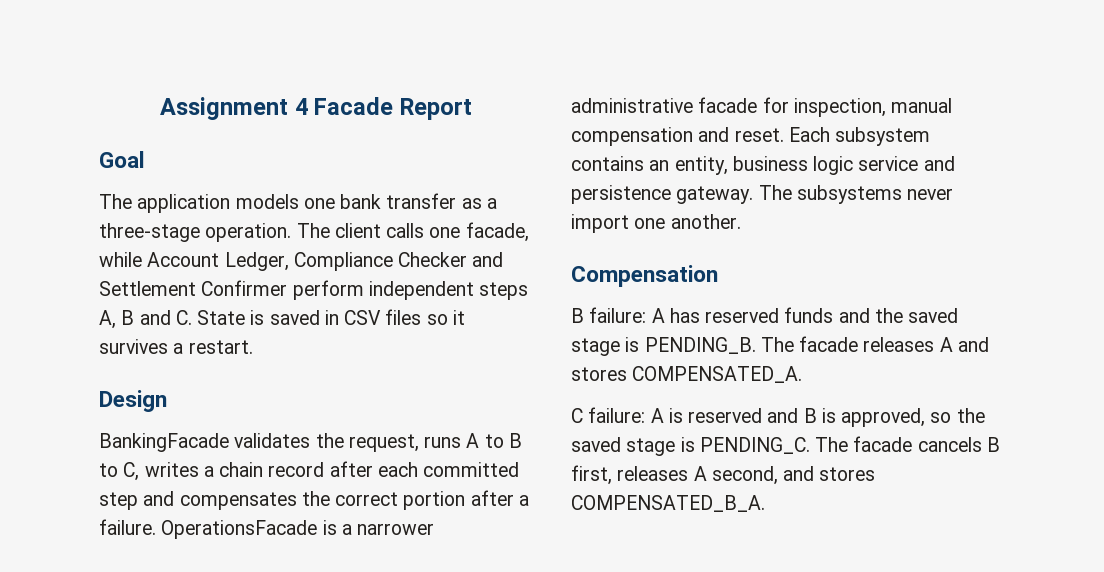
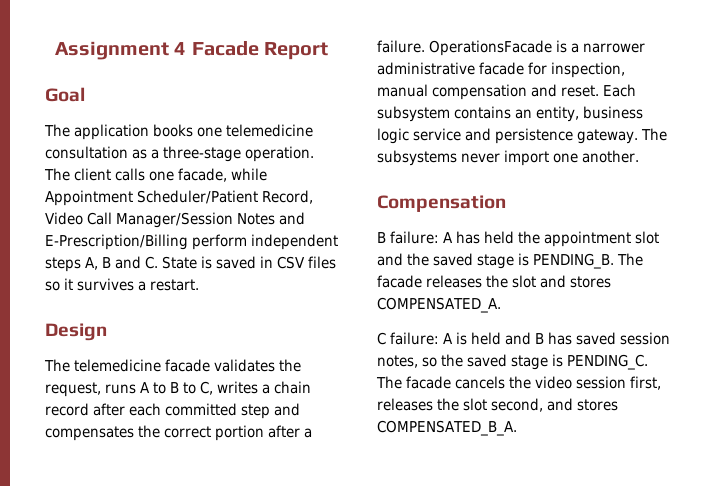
- The application models one bank transfer as a three-stage operation.
+ The application books one telemedicine consultation as a three-stage operation.
- The client calls one facade, while Account Ledger, Compliance Checker and Settlement Confirmer perform independent steps A, B and C. State is saved in CSV files so it survives a restart.
+ The client calls one facade, while Appointment Scheduler/Patient Record, Video Call Manager/Session Notes and E-Prescription/Billing perform independent steps A, B and C. State is saved in CSV files so it survives a restart.
- BankingFacade validates the request, runs A to B to C, writes a chain record after each committed step and compensates the correct portion after a failure.
+ The telemedicine facade validates the request, runs A to B to C, writes a chain record after each committed step and compensates the correct portion after a failure.
- B failure: A has reserved funds and the saved stage is PENDING_B.
+ B failure: A has held the appointment slot and the saved stage is PENDING_B.
- The facade releases A and stores COMPENSATED_A.
+ The facade releases the slot and stores COMPENSATED_A.
- C failure: A is reserved and B is approved, so the saved stage is PENDING_C.
+ C failure: A is held and B has saved session notes, so the saved stage is PENDING_C.
- The facade cancels B first, releases A second, and stores COMPENSATED_B_A.
+ The facade cancels the video session first, releases the slot second, and stores COMPENSATED_B_A.

